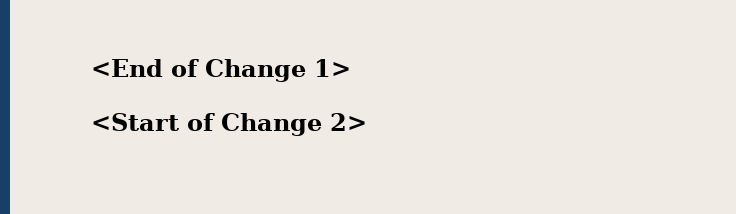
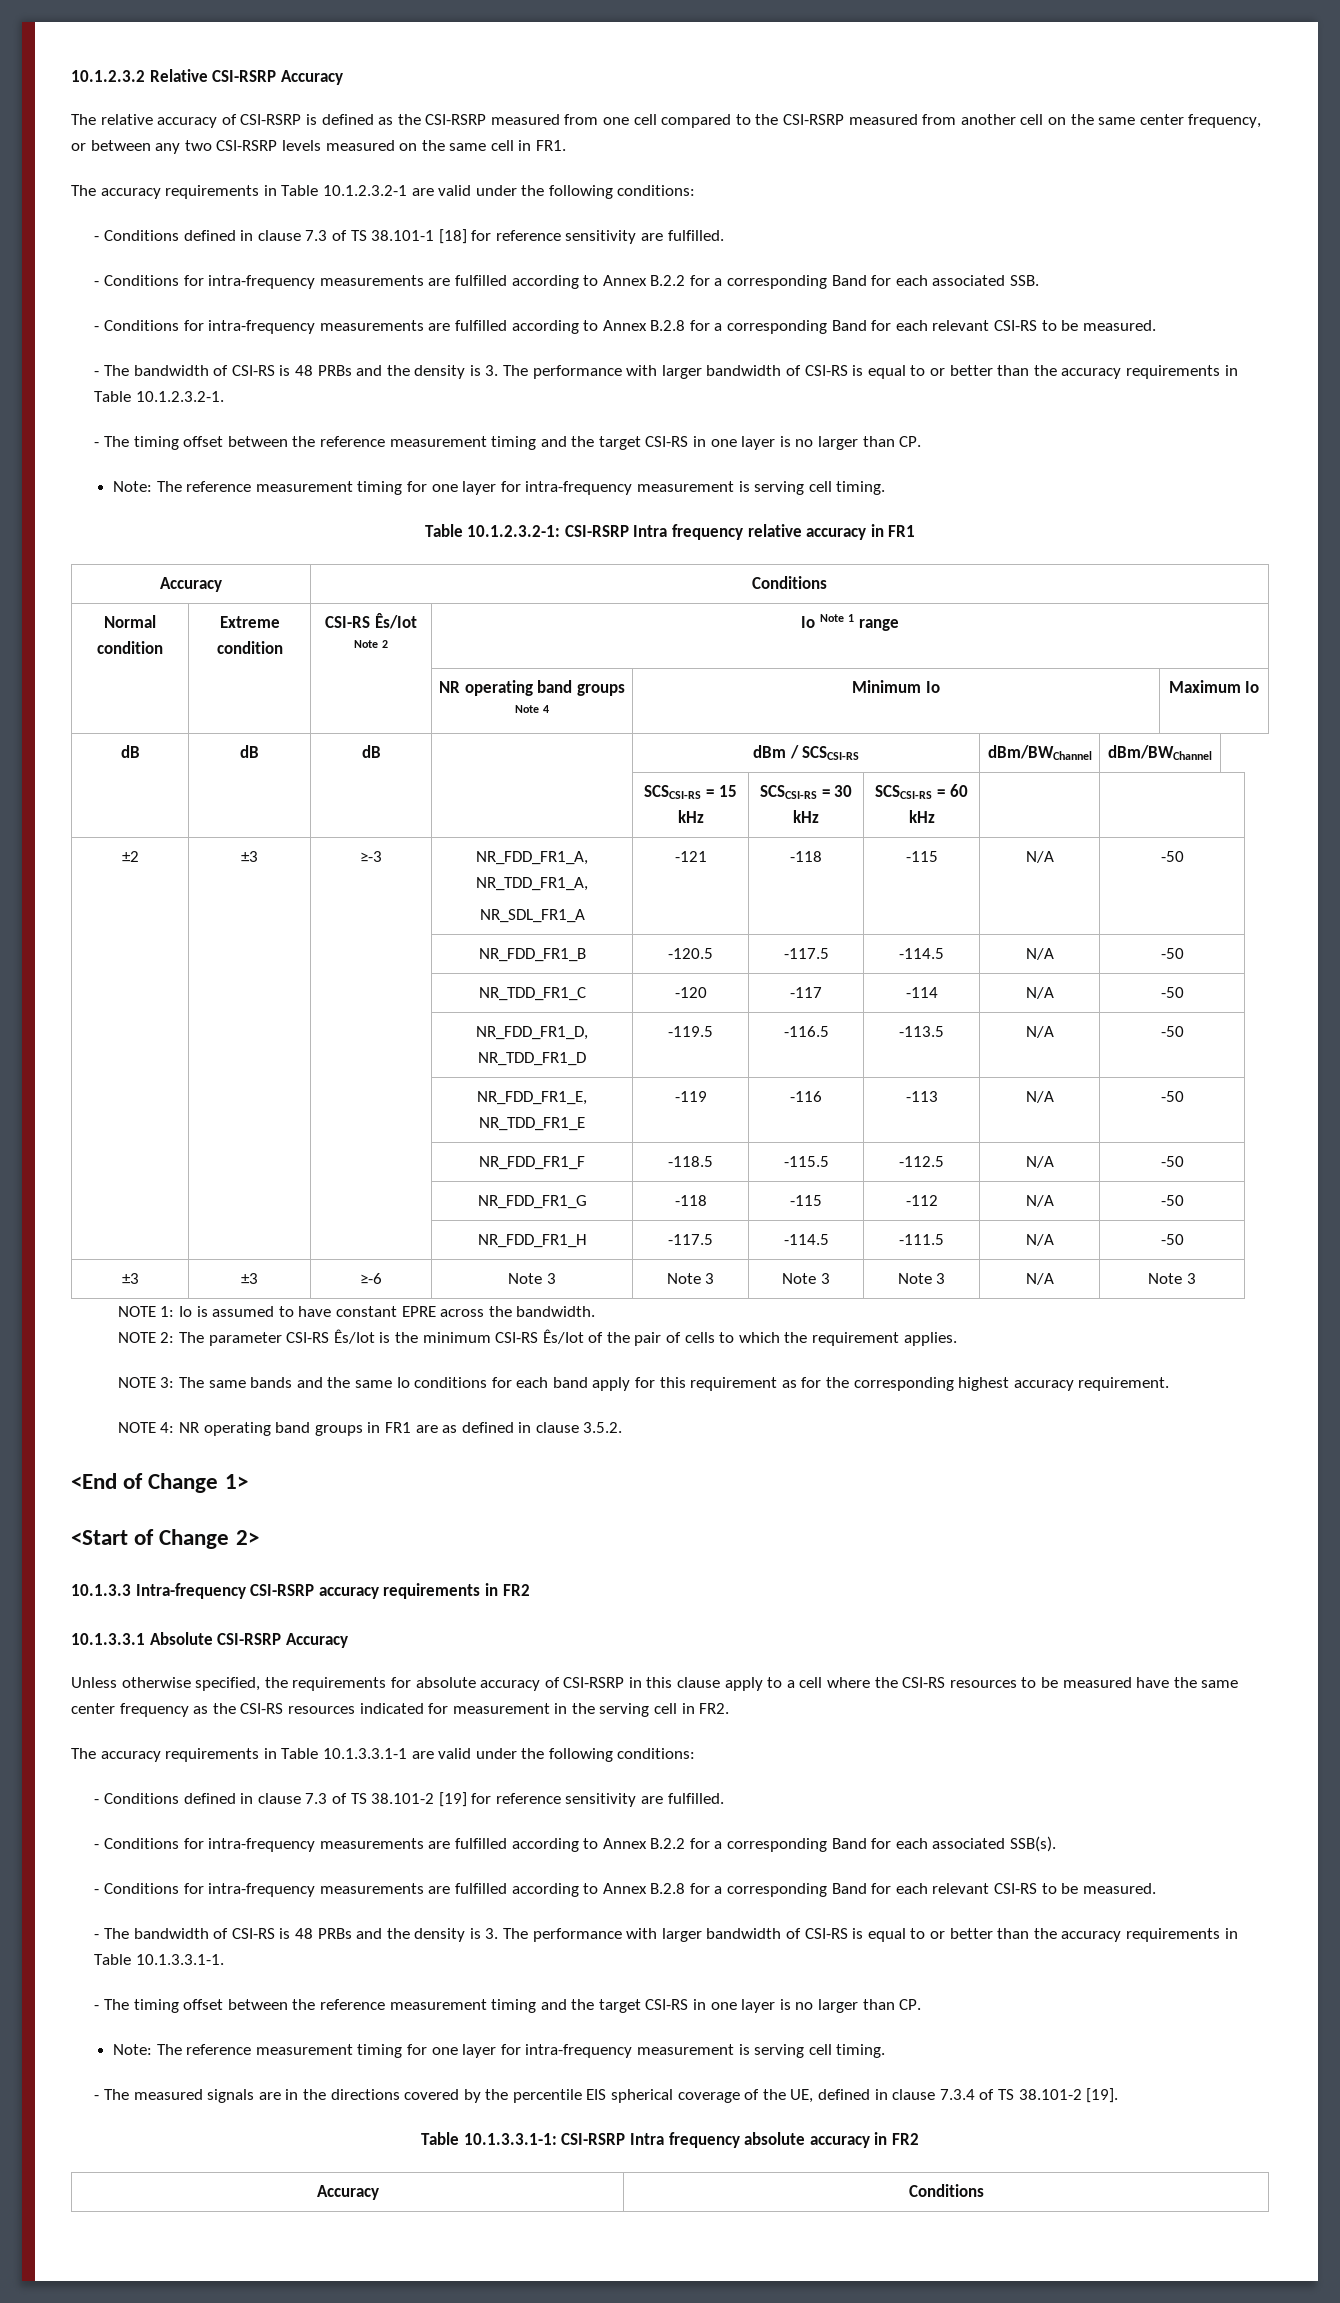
+ 10.1.2.3.2 Relative CSI-RSRP Accuracy
+ The relative accuracy of CSI-RSRP is defined as the CSI-RSRP measured from one cell compared to the CSI-RSRP measured from another cell on the same center frequency, or between any two CSI-RSRP levels measured on the same cell in FR1.
+ The accuracy requirements in Table 10.1.2.3.2-1 are valid under the following conditions:
+ - Conditions defined in clause 7.3 of TS 38.101-1 [18] for reference sensitivity are fulfilled.
+ - Conditions for intra-frequency measurements are fulfilled according to Annex B.2.2 for a corresponding Band for each associated SSB.
+ - Conditions for intra-frequency measurements are fulfilled according to Annex B.2.8 for a corresponding Band for each relevant CSI-RS to be measured.
+ - The bandwidth of CSI-RS is 48 PRBs and the density is 3. The performance with larger bandwidth of CSI-RS is equal to or better than the accuracy requirements in Table 10.1.2.3.2-1.
+ - The timing offset between the reference measurement timing and the target CSI-RS in one layer is no larger than CP.
+ Note: The reference measurement timing for one layer for intra-frequency measurement is serving cell timing.
+ Table 10.1.2.3.2-1: CSI-RSRP Intra frequency relative accuracy in FR1
+ Accuracy | Conditions
+ Normal condition | Extreme condition | CSI-RS Ês/Iot Note 2 | Io Note 1 range
+ | | | NR operating band groups Note 4 | Minimum Io | Maximum Io
+ dB | dB | dB | | dBm / SCSCSI-RS | dBm/BWChannel | dBm/BWChannel
+ | | | | SCSCSI-RS = 15 kHz | SCSCSI-RS = 30 kHz | SCSCSI-RS = 60 kHz | |
+ ±2 | ±3 | ≥-3 | NR_FDD_FR1_A, NR_TDD_FR1_A,
+ NR_SDL_FR1_A | -121 | -118 | -115 | N/A | -50
+ | | | NR_FDD_FR1_B | -120.5 | -117.5 | -114.5 | N/A | -50
+ | | | NR_TDD_FR1_C | -120 | -117 | -114 | N/A | -50
+ | | | NR_FDD_FR1_D, NR_TDD_FR1_D | -119.5 | -116.5 | -113.5 | N/A | -50
+ | | | NR_FDD_FR1_E, NR_TDD_FR1_E | -119 | -116 | -113 | N/A | -50
+ | | | NR_FDD_FR1_F | -118.5 | -115.5 | -112.5 | N/A | -50
+ | | | NR_FDD_FR1_G | -118 | -115 | -112 | N/A | -50
+ | | | NR_FDD_FR1_H | -117.5 | -114.5 | -111.5 | N/A | -50
+ ±3 | ±3 | ≥-6 | Note 3 | Note 3 | Note 3 | Note 3 | N/A | Note 3
+ NOTE 1: Io is assumed to have constant EPRE across the bandwidth.
+ NOTE 2: The parameter CSI-RS Ês/Iot is the minimum CSI-RS Ês/Iot of the pair of cells to which the requirement applies.
+ NOTE 3: The same bands and the same Io conditions for each band apply for this requirement as for the corresponding highest accuracy requirement.
+ NOTE 4: NR operating band groups in FR1 are as defined in clause 3.5.2.
+ 10.1.3.3 Intra-frequency CSI-RSRP accuracy requirements in FR2
+ 10.1.3.3.1 Absolute CSI-RSRP Accuracy
+ Unless otherwise specified, the requirements for absolute accuracy of CSI-RSRP in this clause apply to a cell where the CSI-RS resources to be measured have the same center frequency as the CSI-RS resources indicated for measurement in the serving cell in FR2.
+ The accuracy requirements in Table 10.1.3.3.1-1 are valid under the following conditions:
+ - Conditions defined in clause 7.3 of TS 38.101-2 [19] for reference sensitivity are fulfilled.
+ - Conditions for intra-frequency measurements are fulfilled according to Annex B.2.2 for a corresponding Band for each associated SSB(s).
+ - Conditions for intra-frequency measurements are fulfilled according to Annex B.2.8 for a corresponding Band for each relevant CSI-RS to be measured.
+ - The bandwidth of CSI-RS is 48 PRBs and the density is 3. The performance with larger bandwidth of CSI-RS is equal to or better than the accuracy requirements in Table 10.1.3.3.1-1.
+ - The timing offset between the reference measurement timing and the target CSI-RS in one layer is no larger than CP.
+ Note: The reference measurement timing for one layer for intra-frequency measurement is serving cell timing.
+ - The measured signals are in the directions covered by the percentile EIS spherical coverage of the UE, defined in clause 7.3.4 of TS 38.101-2 [19].
+ Table 10.1.3.3.1-1: CSI-RSRP Intra frequency absolute accuracy in FR2
+ Accuracy | Conditions

